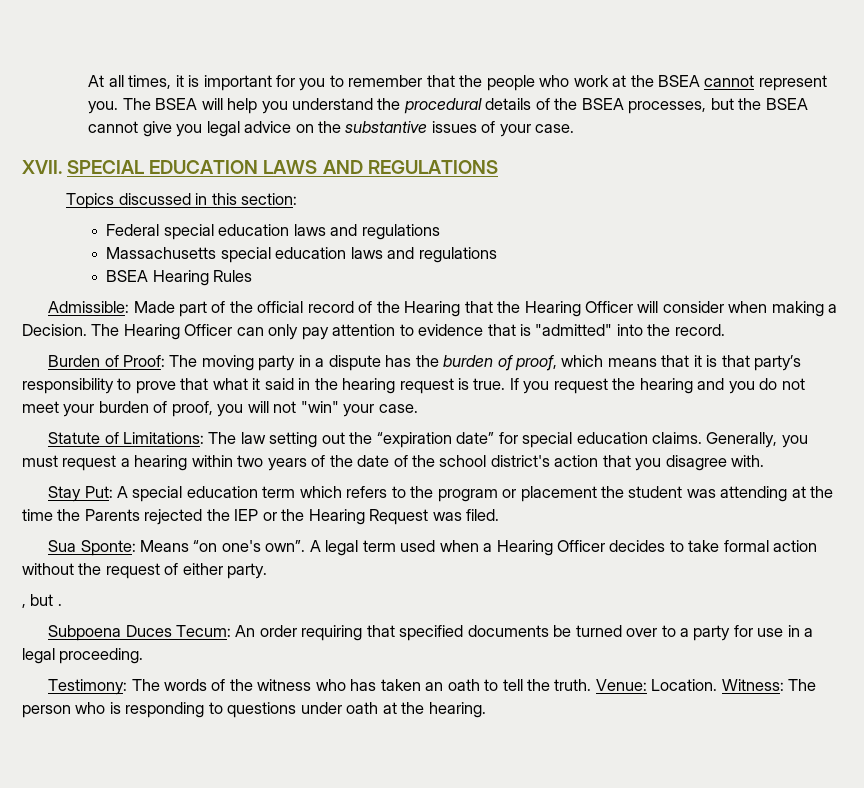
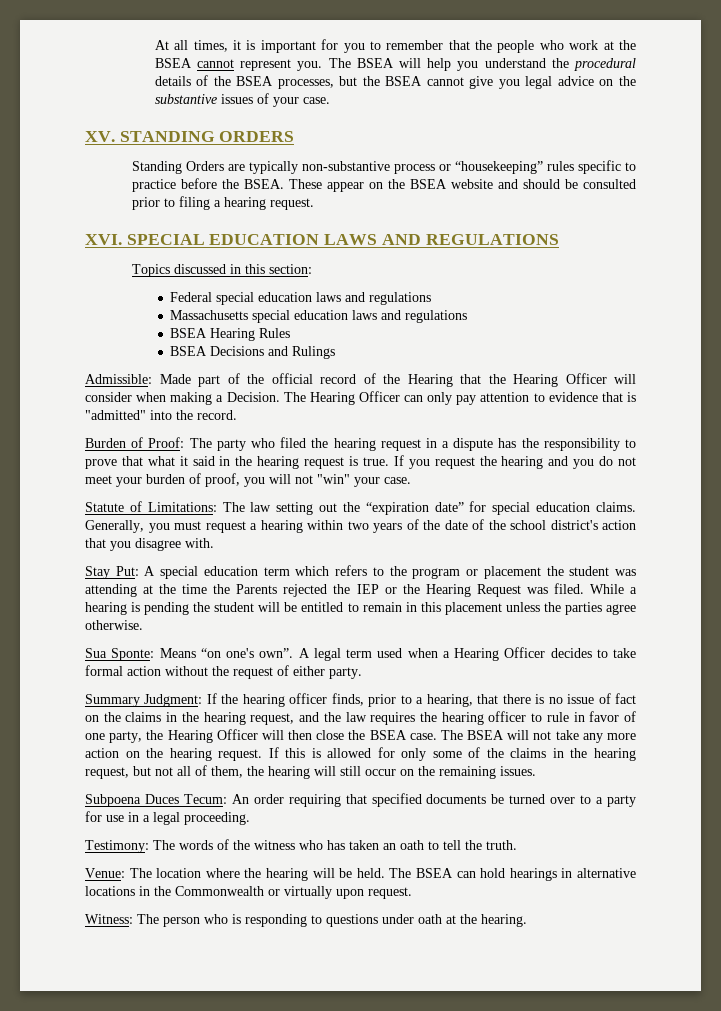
- XVII. SPECIAL EDUCATION LAWS AND REGULATIONS
+ XV. STANDING ORDERS
+ Standing Orders are typically non-substantive process or “housekeeping” rules specific to practice before the BSEA. These appear on the BSEA website and should be consulted prior to filing a hearing request.
+ XVI. SPECIAL EDUCATION LAWS AND REGULATIONS
+ BSEA Decisions and Rulings
- Burden of Proof: The moving party in a dispute has the burden of proof, which means that it is that party’s responsibility to prove that what it said in the hearing request is true.
+ Burden of Proof: The party who filed the hearing request in a dispute has the responsibility to prove that what it said in the hearing request is true.
+ While a hearing is pending the student will be entitled to remain in this placement unless the parties agree otherwise.
- , but .
+ Summary Judgment: If the hearing officer finds, prior to a hearing, that there is no issue of fact on the claims in the hearing request, and the law requires the hearing officer to rule in favor of one party, the Hearing Officer will then close the BSEA case. The BSEA will not take any more action on the hearing request. If this is allowed for only some of the claims in the hearing request, but not all of them, the hearing will still occur on the remaining issues.
- Testimony: The words of the witness who has taken an oath to tell the truth. Venue: Location. Witness: The person who is responding to questions under oath at the hearing.
+ Testimony: The words of the witness who has taken an oath to tell the truth.
+ Venue: The location where the hearing will be held. The BSEA can hold hearings in alternative locations in the Commonwealth or virtually upon request.
+ Witness: The person who is responding to questions under oath at the hearing.

